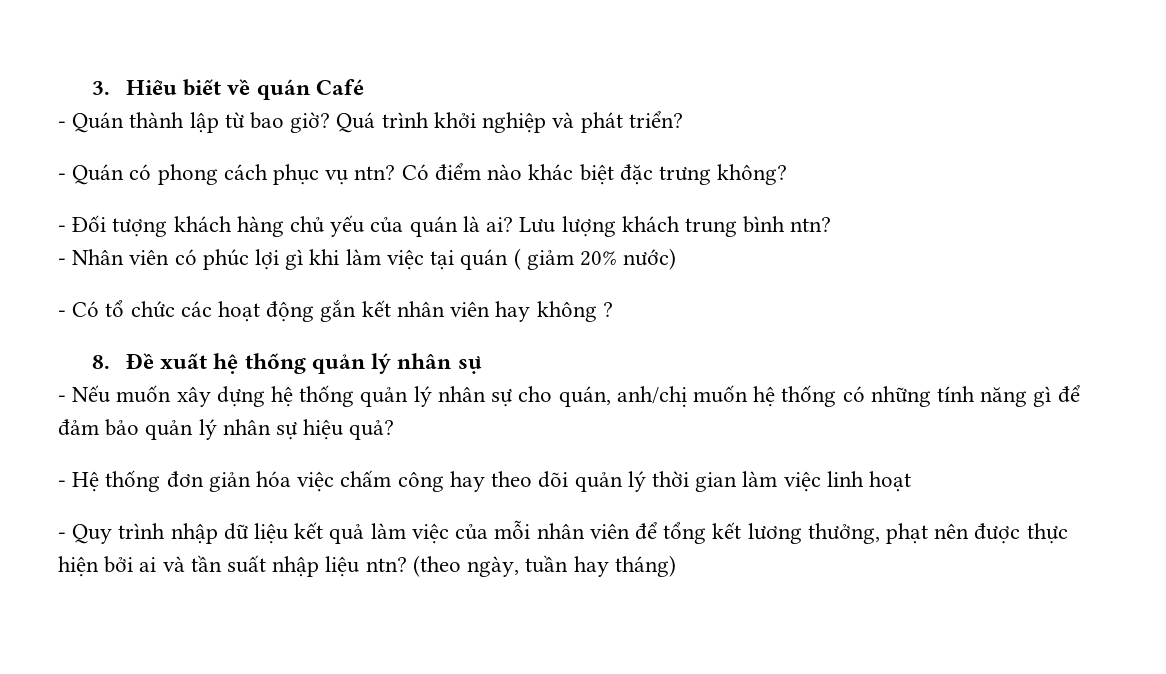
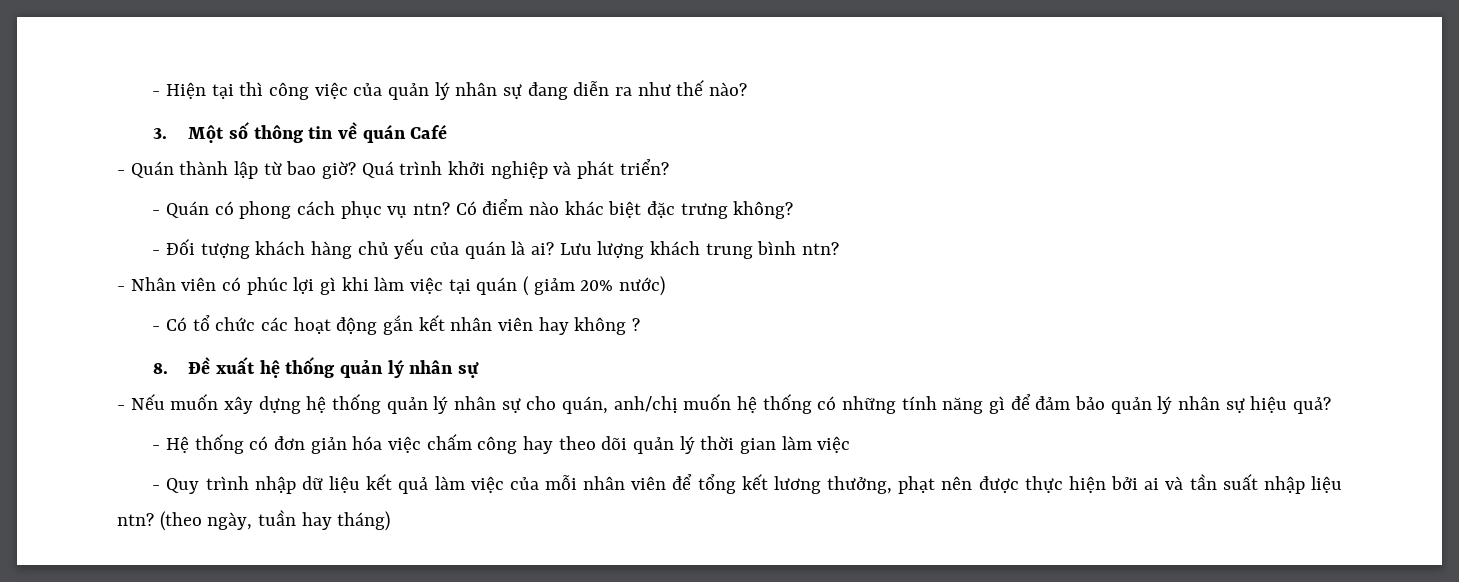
- 3. Hiểu biết về quán Café
+ - Hiện tại thì công việc của quản lý nhân sự đang diễn ra như thế nào?
+ 3. Một số thông tin về quán Café
- - Hệ thống đơn giản hóa việc chấm công hay theo dõi quản lý thời gian làm việc linh hoạt
+ - Hệ thống có đơn giản hóa việc chấm công hay theo dõi quản lý thời gian làm việc

